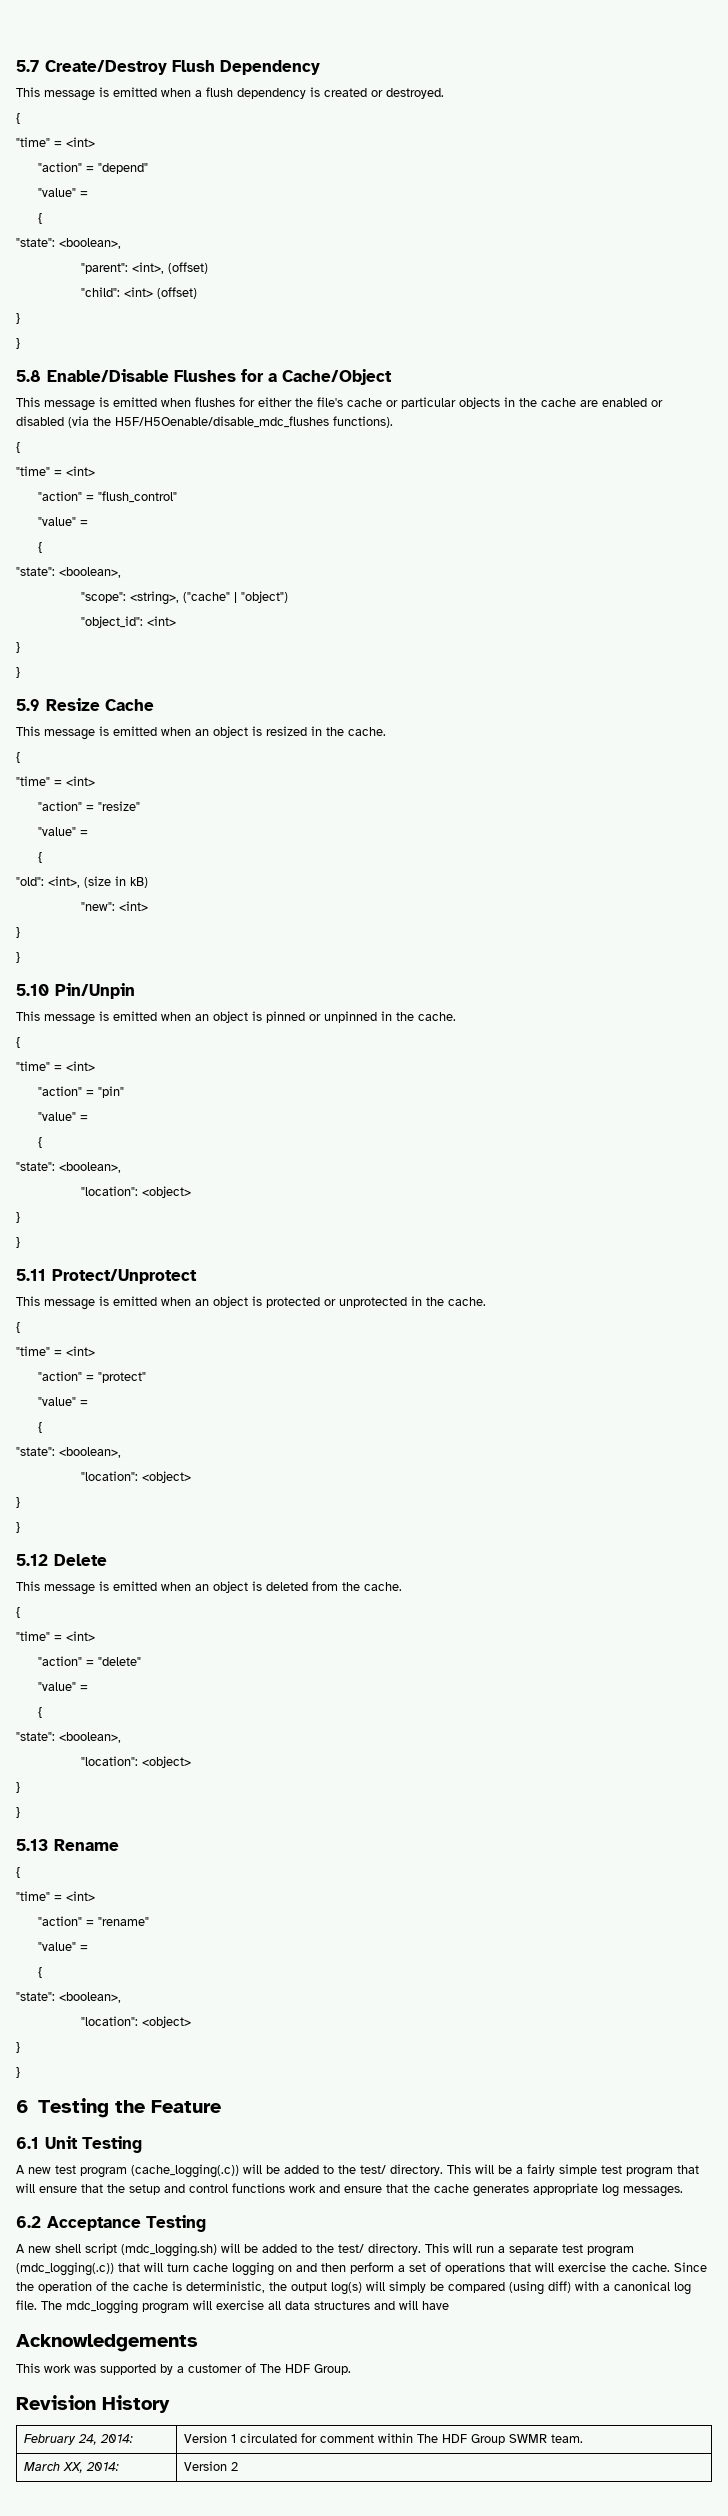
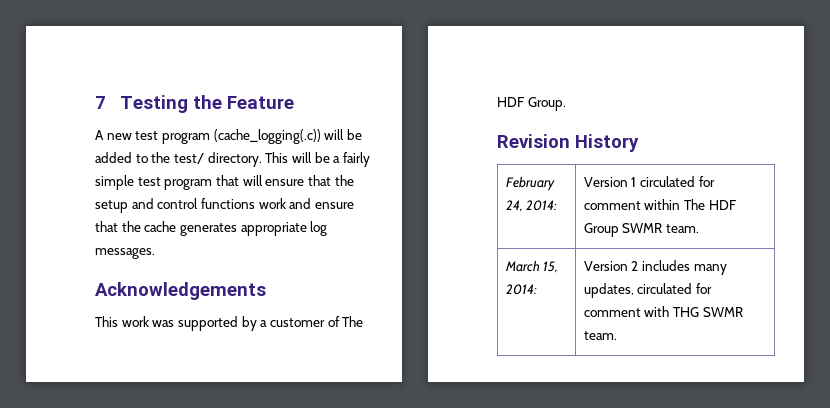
- 5.7 Create/Destroy Flush Dependency
- This message is emitted when a flush dependency is created or destroyed.
- {
- "time" = <int>
- "action" = "depend"
- "value" =
- {
- "state": <boolean>,
- "parent": <int>, (offset)
- "child": <int> (offset)
- }
- }
- 5.8 Enable/Disable Flushes for a Cache/Object
- This message is emitted when flushes for either the file's cache or particular objects in the cache are enabled or disabled (via the H5F/H5Oenable/disable_mdc_flushes functions).
- {
- "time" = <int>
- "action" = "flush_control"
- "value" =
- {
- "state": <boolean>,
- "scope": <string>, ("cache" | "object")
- "object_id": <int>
- }
- }
- 5.9 Resize Cache
- This message is emitted when an object is resized in the cache.
- {
- "time" = <int>
- "action" = "resize"
- "value" =
- {
- "old": <int>, (size in kB)
- "new": <int>
- }
- }
- 5.10 Pin/Unpin
- This message is emitted when an object is pinned or unpinned in the cache.
- {
- "time" = <int>
- "action" = "pin"
- "value" =
- {
- "state": <boolean>,
- "location": <object>
- }
- }
- 5.11 Protect/Unprotect
- This message is emitted when an object is protected or unprotected in the cache.
- {
- "time" = <int>
- "action" = "protect"
- "value" =
- {
- "state": <boolean>,
- "location": <object>
- }
- }
- 5.12 Delete
- This message is emitted when an object is deleted from the cache.
- {
- "time" = <int>
- "action" = "delete"
- "value" =
- {
- "state": <boolean>,
- "location": <object>
- }
- }
- 5.13 Rename
- {
- "time" = <int>
- "action" = "rename"
- "value" =
- {
- "state": <boolean>,
- "location": <object>
- }
- }
- 6 Testing the Feature
+ 7 Testing the Feature
- 6.1 Unit Testing
- 6.2 Acceptance Testing
- A new shell script (mdc_logging.sh) will be added to the test/ directory. This will run a separate test program (mdc_logging(.c)) that will turn cache logging on and then perform a set of operations that will exercise the cache. Since the operation of the cache is deterministic, the output log(s) will simply be compared (using diff) with a canonical log file. The mdc_logging program will exercise all data structures and will have
- March XX, 2014: | Version 2
+ March 15, 2014: | Version 2 includes many updates, circulated for comment with THG SWMR team.

